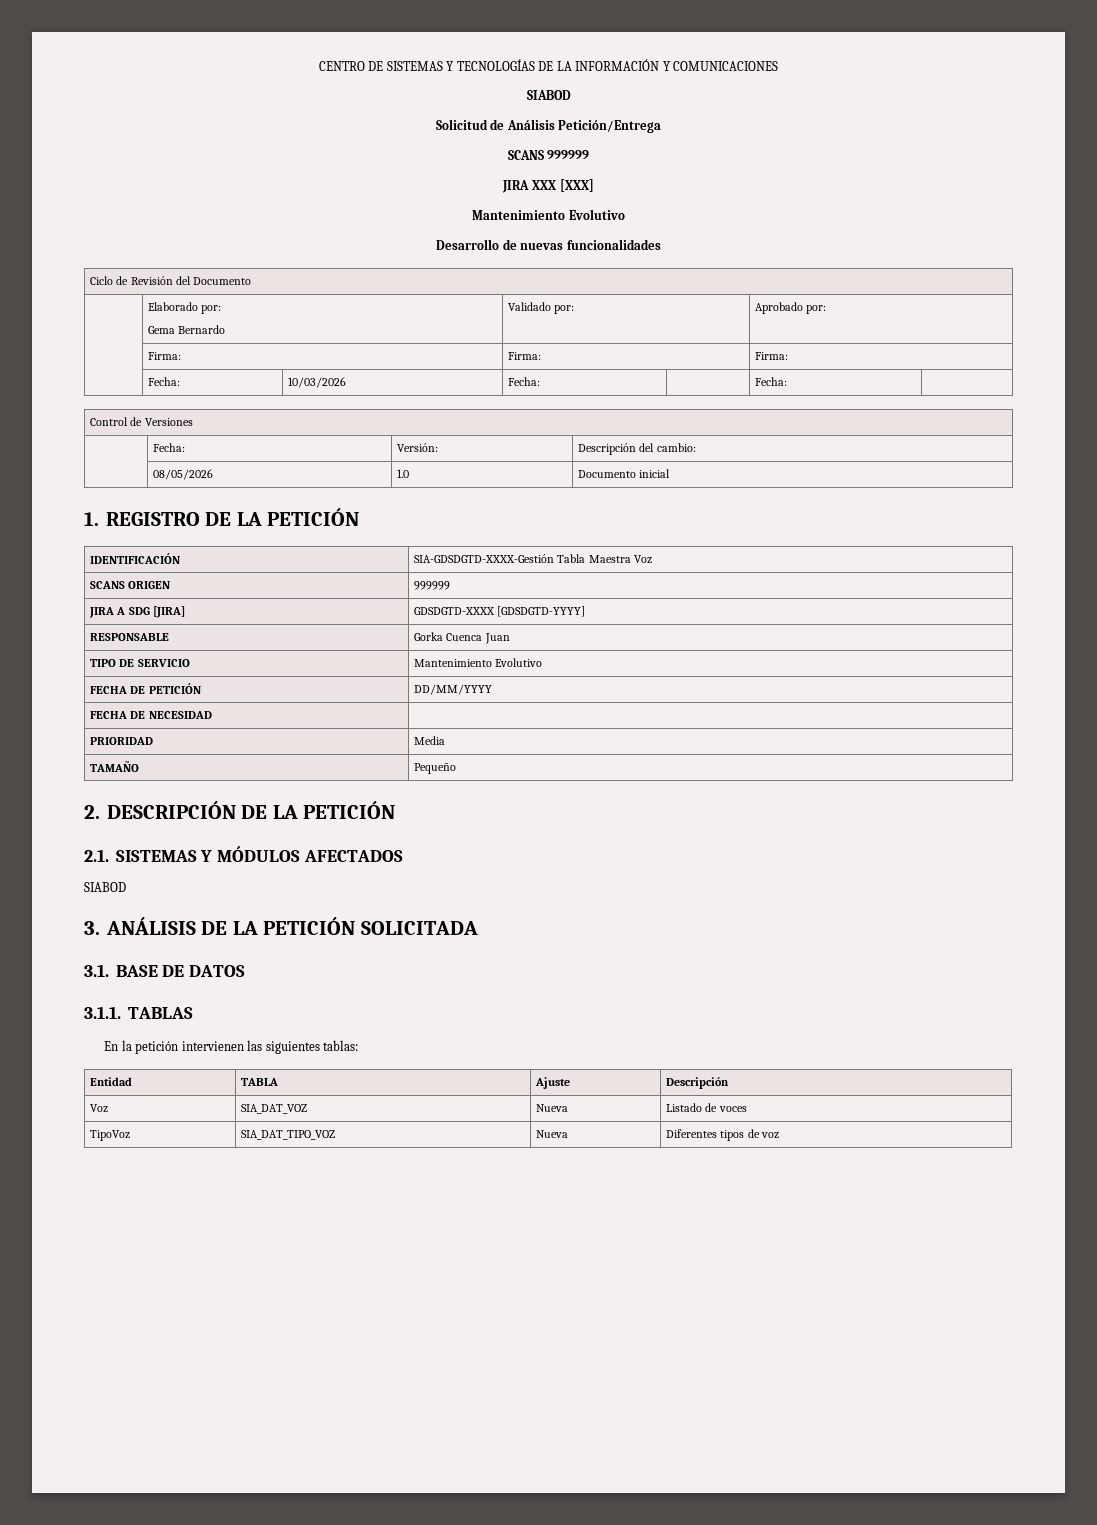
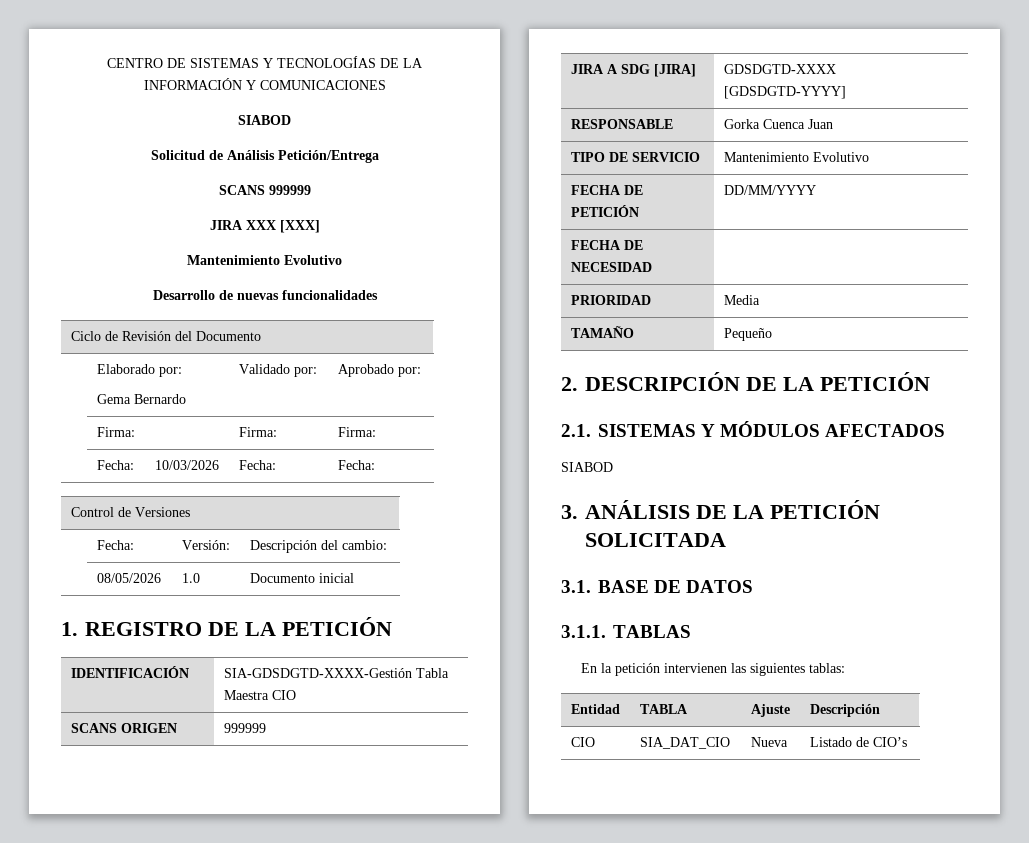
- IDENTIFICACIÓN | SIA-GDSDGTD-XXXX-Gestión Tabla Maestra Voz
+ IDENTIFICACIÓN | SIA-GDSDGTD-XXXX-Gestión Tabla Maestra CIO
- Voz | SIA_DAT_VOZ | Nueva | Listado de voces
- TipoVoz | SIA_DAT_TIPO_VOZ | Nueva | Diferentes tipos de voz
+ CIO | SIA_DAT_CIO | Nueva | Listado de CIO’s

